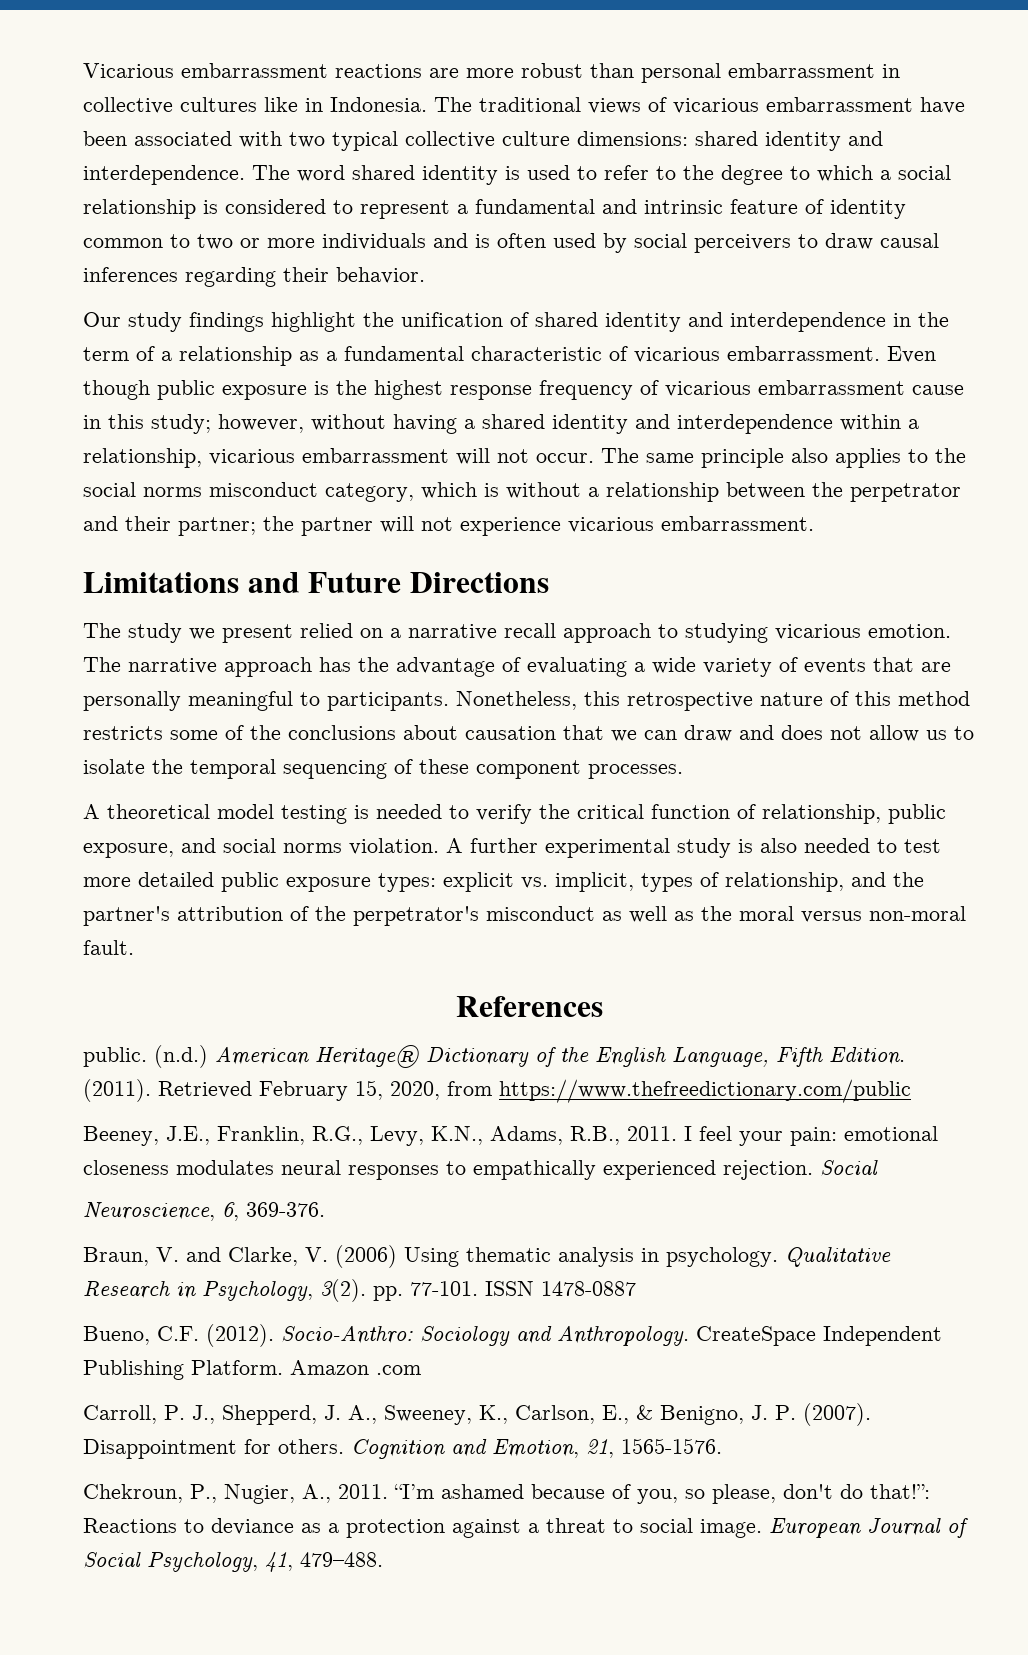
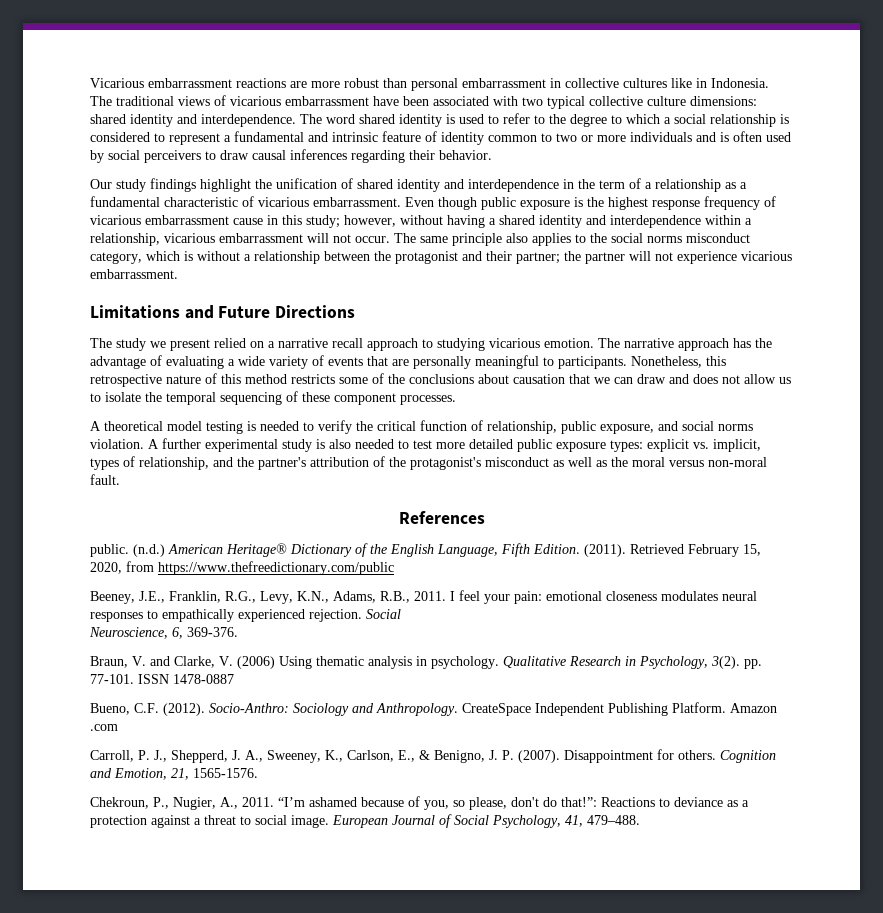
- The same principle also applies to the social norms misconduct category, which is without a relationship between the perpetrator and their partner; the partner will not experience vicarious embarrassment.
+ The same principle also applies to the social norms misconduct category, which is without a relationship between the protagonist and their partner; the partner will not experience vicarious embarrassment.
- A further experimental study is also needed to test more detailed public exposure types: explicit vs. implicit, types of relationship, and the partner's attribution of the perpetrator's misconduct as well as the moral versus non-moral fault.
+ A further experimental study is also needed to test more detailed public exposure types: explicit vs. implicit, types of relationship, and the partner's attribution of the protagonist's misconduct as well as the moral versus non-moral fault.

